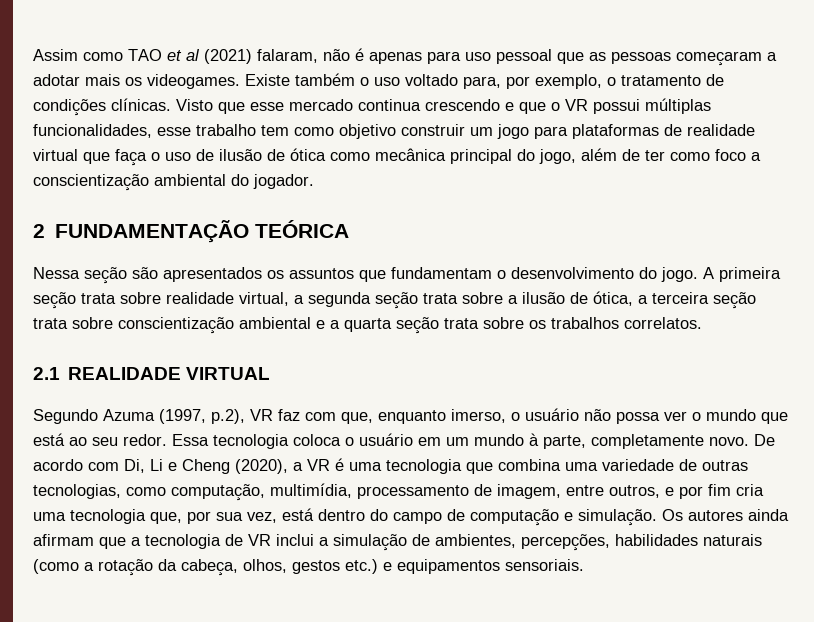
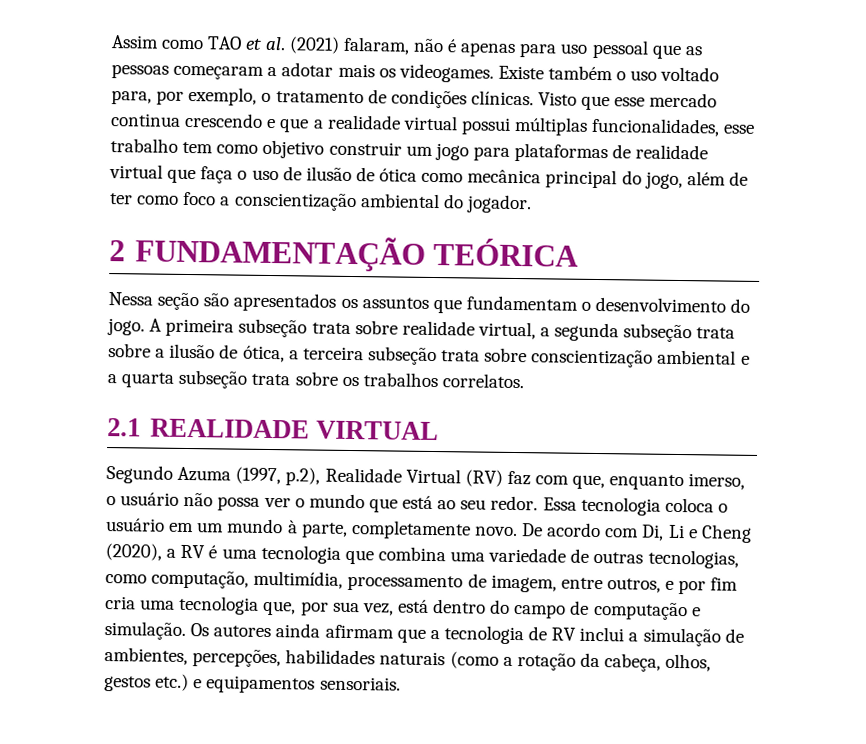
- Assim como TAO et al (2021) falaram, não é apenas para uso pessoal que as pessoas começaram a adotar mais os videogames.
+ Assim como TAO et al. (2021) falaram, não é apenas para uso pessoal que as pessoas começaram a adotar mais os videogames.
- Visto que esse mercado continua crescendo e que o VR possui múltiplas funcionalidades, esse trabalho tem como objetivo construir um jogo para plataformas de realidade virtual que faça o uso de ilusão de ótica como mecânica principal do jogo, além de ter como foco a conscientização ambiental do jogador.
+ Visto que esse mercado continua crescendo e que a realidade virtual possui múltiplas funcionalidades, esse trabalho tem como objetivo construir um jogo para plataformas de realidade virtual que faça o uso de ilusão de ótica como mecânica principal do jogo, além de ter como foco a conscientização ambiental do jogador.
- A primeira seção trata sobre realidade virtual, a segunda seção trata sobre a ilusão de ótica, a terceira seção trata sobre conscientização ambiental e a quarta seção trata sobre os trabalhos correlatos.
+ A primeira subseção trata sobre realidade virtual, a segunda subseção trata sobre a ilusão de ótica, a terceira subseção trata sobre conscientização ambiental e a quarta subseção trata sobre os trabalhos correlatos.
- Segundo Azuma (1997, p.2), VR faz com que, enquanto imerso, o usuário não possa ver o mundo que está ao seu redor.
+ Segundo Azuma (1997, p.2), Realidade Virtual (RV) faz com que, enquanto imerso, o usuário não possa ver o mundo que está ao seu redor.
- De acordo com Di, Li e Cheng (2020), a VR é uma tecnologia que combina uma variedade de outras tecnologias, como computação, multimídia, processamento de imagem, entre outros, e por fim cria uma tecnologia que, por sua vez, está dentro do campo de computação e simulação.
+ De acordo com Di, Li e Cheng (2020), a RV é uma tecnologia que combina uma variedade de outras tecnologias, como computação, multimídia, processamento de imagem, entre outros, e por fim cria uma tecnologia que, por sua vez, está dentro do campo de computação e simulação.
- Os autores ainda afirmam que a tecnologia de VR inclui a simulação de ambientes, percepções, habilidades naturais (como a rotação da cabeça, olhos, gestos etc.) e equipamentos sensoriais.
+ Os autores ainda afirmam que a tecnologia de RV inclui a simulação de ambientes, percepções, habilidades naturais (como a rotação da cabeça, olhos, gestos etc.) e equipamentos sensoriais.

